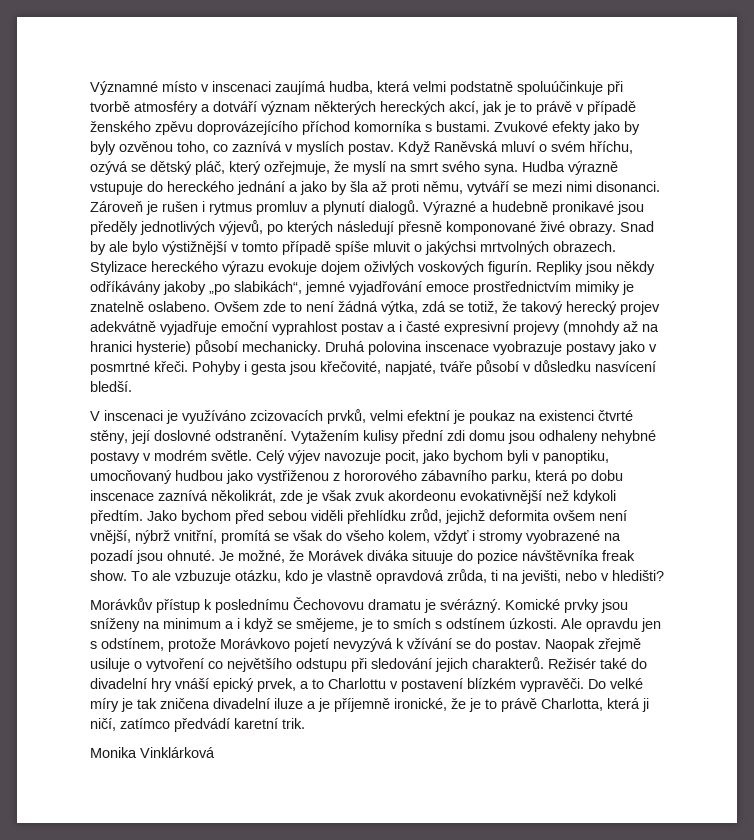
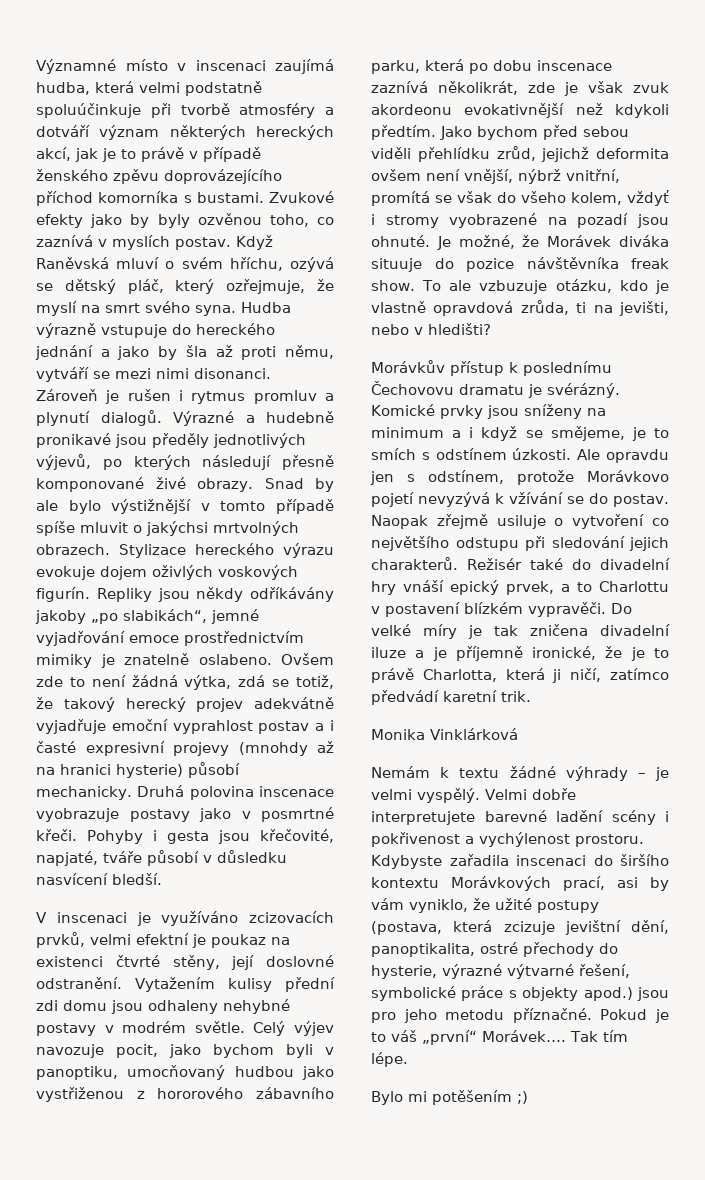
+ Nemám k textu žádné výhrady – je velmi vyspělý. Velmi dobře interpretujete barevné ladění scény i pokřivenost a vychýlenost prostoru. Kdybyste zařadila inscenaci do širšího kontextu Morávkových prací, asi by vám vyniklo, že užité postupy (postava, která zcizuje jevištní dění, panoptikalita, ostré přechody do hysterie, výrazné výtvarné řešení, symbolické práce s objekty apod.) jsou pro jeho metodu příznačné. Pokud je to váš „první“ Morávek…. Tak tím lépe.
+ Bylo mi potěšením ;)

